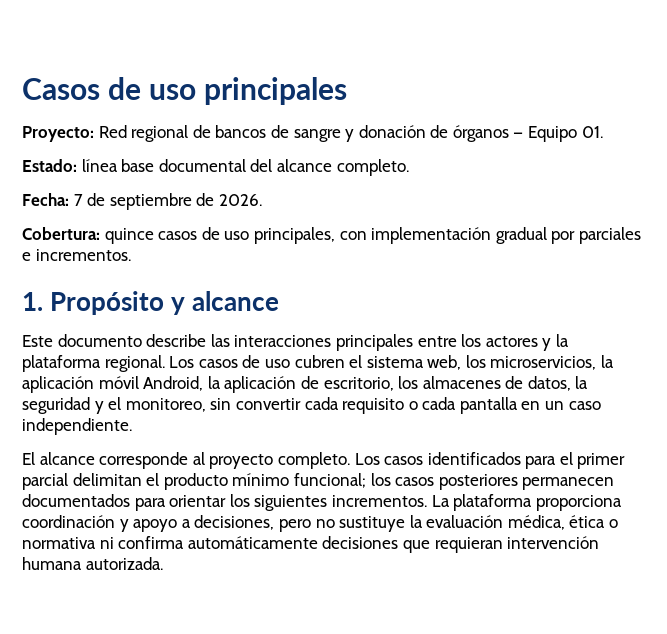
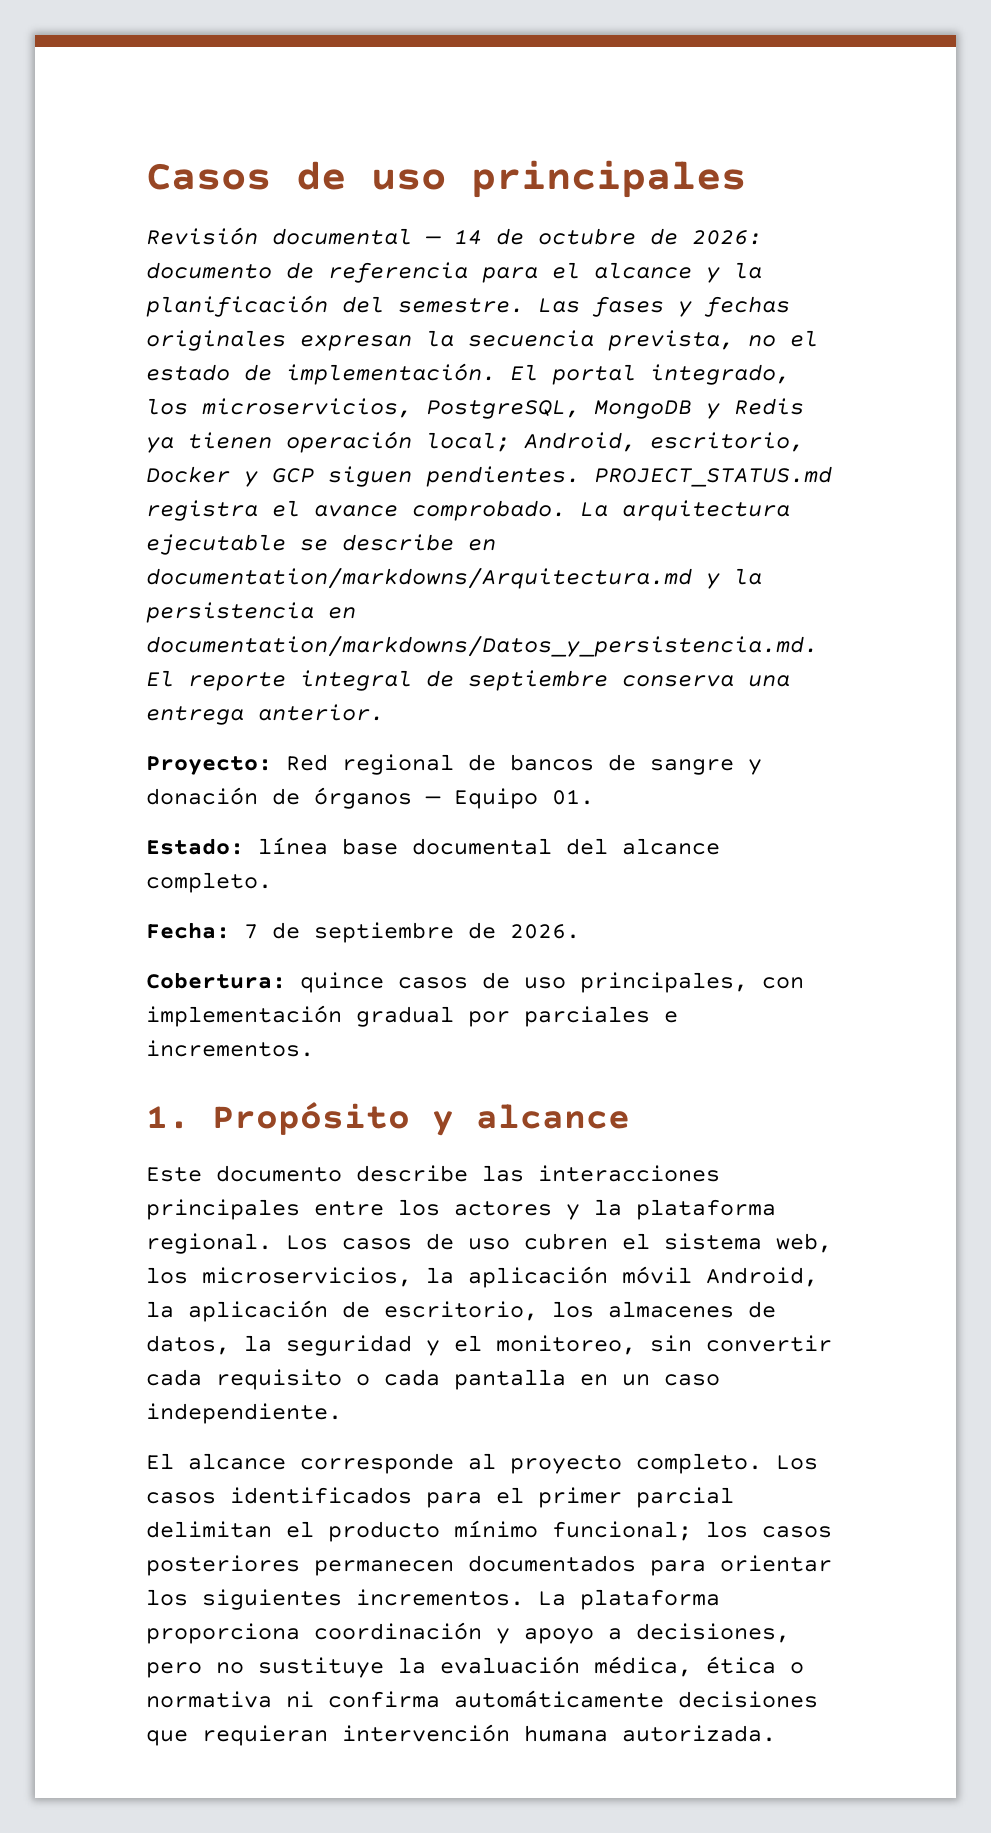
+ Revisión documental — 14 de octubre de 2026: documento de referencia para el alcance y la planificación del semestre. Las fases y fechas originales expresan la secuencia prevista, no el estado de implementación. El portal integrado, los microservicios, PostgreSQL, MongoDB y Redis ya tienen operación local; Android, escritorio, Docker y GCP siguen pendientes. PROJECT_STATUS.md registra el avance comprobado. La arquitectura ejecutable se describe en documentation/markdowns/Arquitectura.md y la persistencia en documentation/markdowns/Datos_y_persistencia.md. El reporte integral de septiembre conserva una entrega anterior.

